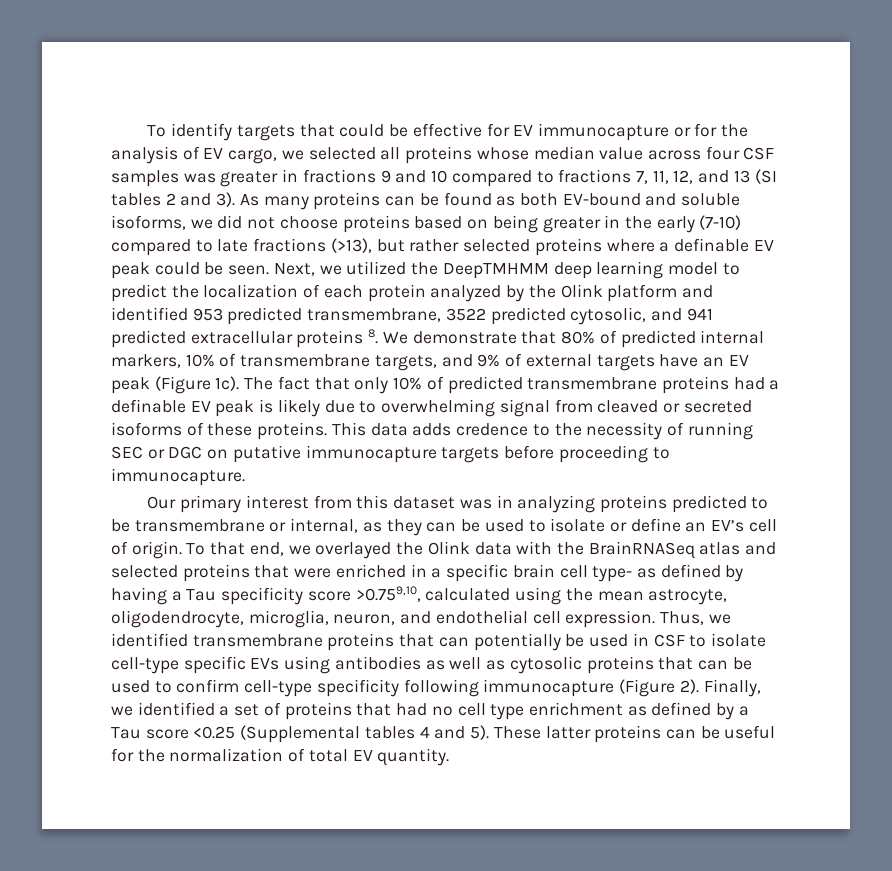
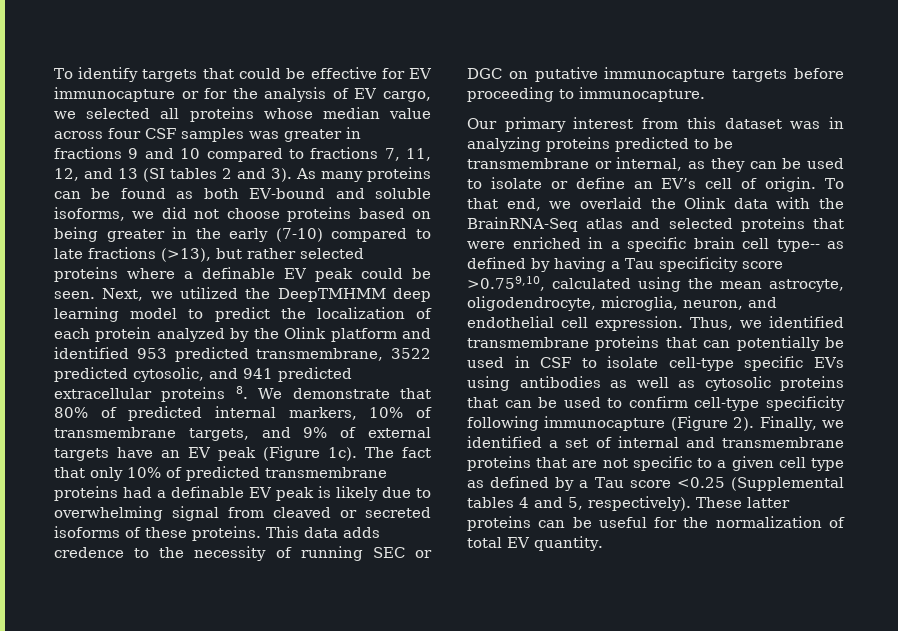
- To that end, we overlayed the Olink data with the BrainRNASeq atlas and selected proteins that were enriched in a specific brain cell type- as defined by having a Tau specificity score >0.759,10, calculated using the mean astrocyte, oligodendrocyte, microglia, neuron, and endothelial cell expression.
+ To that end, we overlaid the Olink data with the BrainRNA-Seq atlas and selected proteins that were enriched in a specific brain cell type-- as defined by having a Tau specificity score >0.759,10, calculated using the mean astrocyte, oligodendrocyte, microglia, neuron, and endothelial cell expression.
- Finally, we identified a set of proteins that had no cell type enrichment as defined by a Tau score <0.25 (Supplemental tables 4 and 5).
+ Finally, we identified a set of internal and transmembrane proteins that are not specific to a given cell type as defined by a Tau score <0.25 (Supplemental tables 4 and 5, respectively).

